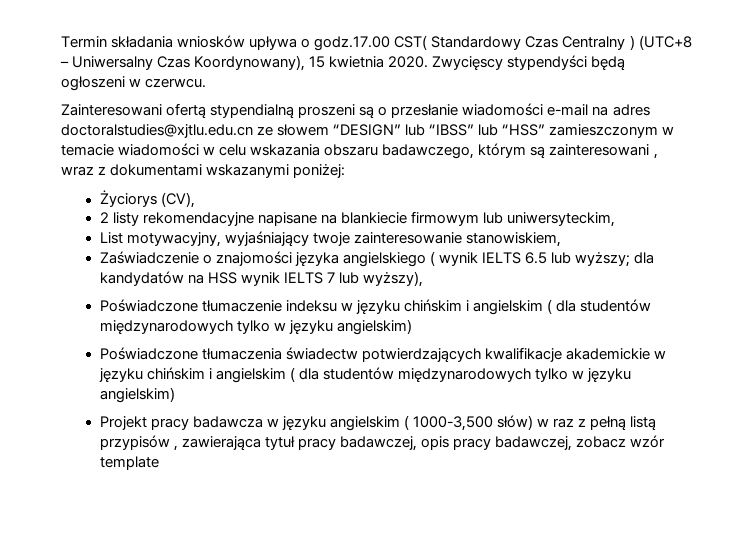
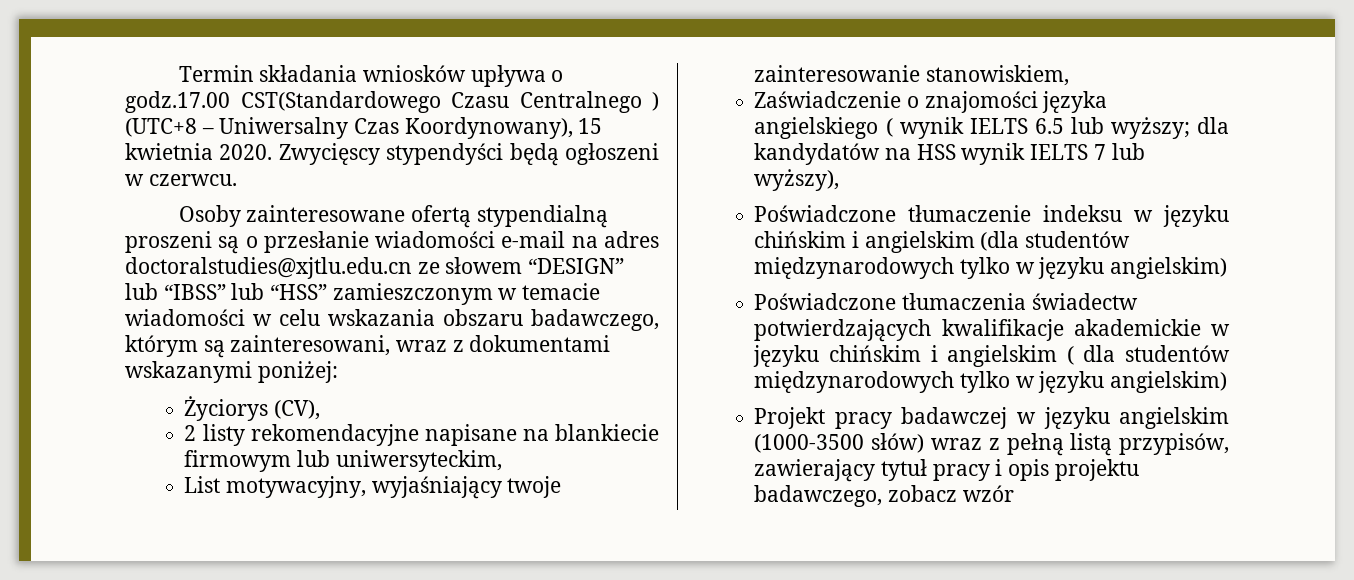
- Termin składania wniosków upływa o godz.17.00 CST( Standardowy Czas Centralny ) (UTC+8 – Uniwersalny Czas Koordynowany), 15 kwietnia 2020.
+ Termin składania wniosków upływa o godz.17.00 CST(Standardowego Czasu Centralnego ) (UTC+8 – Uniwersalny Czas Koordynowany), 15 kwietnia 2020.
- Zainteresowani ofertą stypendialną proszeni są o przesłanie wiadomości e-mail na adres doctoralstudies@xjtlu.edu.cn ze słowem “DESIGN” lub “IBSS” lub “HSS” zamieszczonym w temacie wiadomości w celu wskazania obszaru badawczego, którym są zainteresowani , wraz z dokumentami wskazanymi poniżej:
+ Osoby zainteresowane ofertą stypendialną proszeni są o przesłanie wiadomości e-mail na adres doctoralstudies@xjtlu.edu.cn ze słowem “DESIGN” lub “IBSS” lub “HSS” zamieszczonym w temacie wiadomości w celu wskazania obszaru badawczego, którym są zainteresowani, wraz z dokumentami wskazanymi poniżej:
- Poświadczone tłumaczenie indeksu w języku chińskim i angielskim ( dla studentów międzynarodowych tylko w języku angielskim)
+ Poświadczone tłumaczenie indeksu w języku chińskim i angielskim (dla studentów międzynarodowych tylko w języku angielskim)
- Projekt pracy badawcza w języku angielskim ( 1000-3,500 słów) w raz z pełną listą przypisów , zawierająca tytuł pracy badawczej, opis pracy badawczej, zobacz wzór template
+ Projekt pracy badawczej w języku angielskim (1000-3500 słów) wraz z pełną listą przypisów, zawierający tytuł pracy i opis projektu badawczego, zobacz wzór

